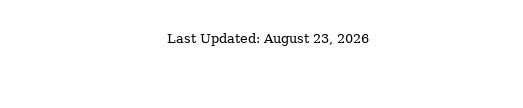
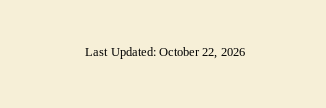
- Last Updated: August 23, 2026
+ Last Updated: October 22, 2026

